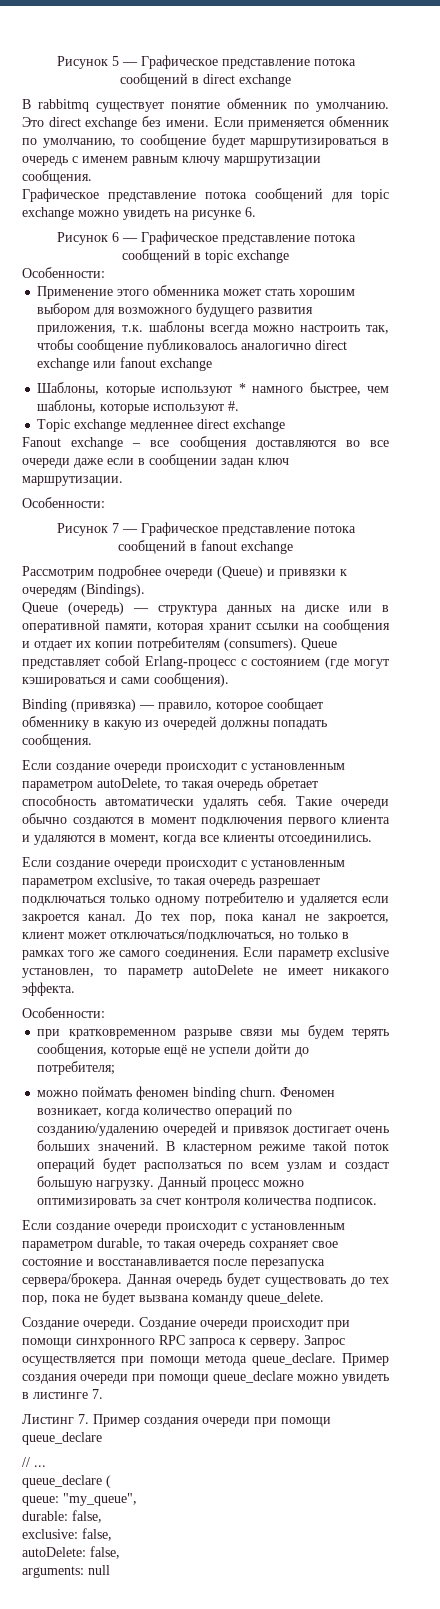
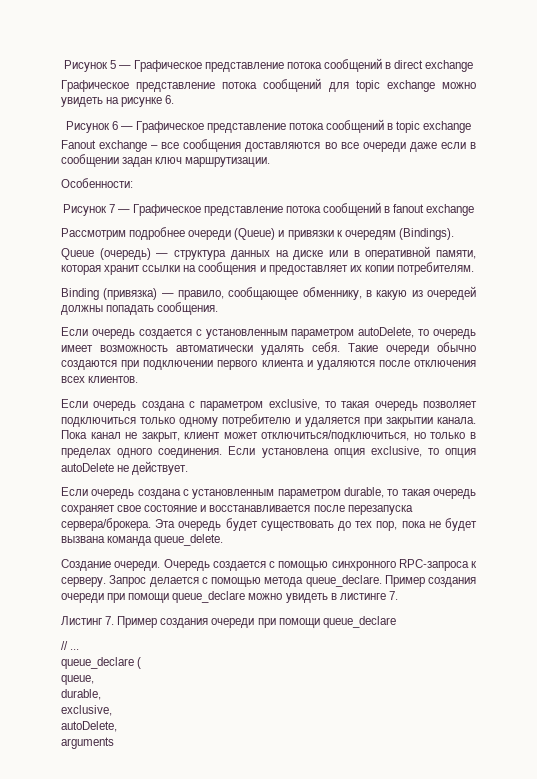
- В rabbitmq существует понятие обменник по умолчанию. Это direct exchange без имени. Если применяется обменник по умолчанию, то сообщение будет маршрутизироваться в очередь с именем равным ключу маршрутизации сообщения.
  Рисунок 6 — Графическое представление потока сообщений в topic exchange
- Особенности:
- Применение этого обменника может стать хорошим выбором для возможного будущего развития приложения, т.к. шаблоны всегда можно настроить так, чтобы сообщение публиковалось аналогично direct exchange или fanout exchange
- Шаблоны, которые используют * намного быстрее, чем шаблоны, которые используют #.
- Topic exchange медленнее direct exchange
- Queue (очередь) — структура данных на диске или в оперативной памяти, которая хранит ссылки на сообщения и отдает их копии потребителям (consumers). Queue представляет собой Erlang-процесс с состоянием (где могут кэшироваться и сами сообщения).
+ Queue (очередь) — структура данных на диске или в оперативной памяти, которая хранит ссылки на сообщения и предоставляет их копии потребителям.
- Binding (привязка) — правило, которое сообщает обменнику в какую из очередей должны попадать сообщения.
+ Binding (привязка) — правило, сообщающее обменнику, в какую из очередей должны попадать сообщения.
- Если создание очереди происходит с установленным параметром autoDelete, то такая очередь обретает способность автоматически удалять себя.
+ Если очередь создается с установленным параметром autoDelete, то очередь имеет возможность автоматически удалять себя.
- Такие очереди обычно создаются в момент подключения первого клиента и удаляются в момент, когда все клиенты отсоединились.
- Если создание очереди происходит с установленным параметром exclusive, то такая очередь разрешает подключаться только одному потребителю и удаляется если закроется канал. До тех пор, пока канал не закроется, клиент может отключаться/подключаться, но только в рамках того же самого соединения. Если параметр exclusive установлен, то параметр autoDelete не имеет никакого эффекта.
- Особенности:
- при кратковременном разрыве связи мы будем терять сообщения, которые ещё не успели дойти до потребителя;
- можно поймать феномен binding churn. Феномен возникает, когда количество операций по созданию/удалению очередей и привязок достигает очень больших значений. В кластерном режиме такой поток операций будет расползаться по всем узлам и создаст большую нагрузку. Данный процесс можно оптимизировать за счет контроля количества подписок.
- Если создание очереди происходит с установленным параметром durable, то такая очередь сохраняет свое состояние и восстанавливается после перезапуска сервера/брокера.
+ Такие очереди обычно создаются при подключении первого клиента и удаляются после отключения всех клиентов.
+ Если очередь создана с параметром exclusive, то такая очередь позволяет подключиться только одному потребителю и удаляется при закрытии канала. Пока канал не закрыт, клиент может отключиться/подключиться, но только в пределах одного соединения. Если установлена опция exclusive, то опция autoDelete не действует.
+ Если очередь создана с установленным параметром durable, то такая очередь сохраняет свое состояние и восстанавливается после перезапуска сервера/брокера.
- Данная очередь будет существовать до тех пор, пока не будет вызвана команду queue_delete.
+ Эта очередь будет существовать до тех пор, пока не будет вызвана команда queue_delete.
- Создание очереди происходит при помощи синхронного RPC запроса к серверу. Запрос осуществляется при помощи метода queue_declare.
+ Очередь создается с помощью синхронного RPC-запроса к серверу. Запрос делается с помощью метода queue_declare.
- queue: "my_queue",
- durable: false,
- exclusive: false,
- autoDelete: false,
- arguments: null
+ queue,
+ durable,
+ exclusive,
+ autoDelete,
+ arguments

